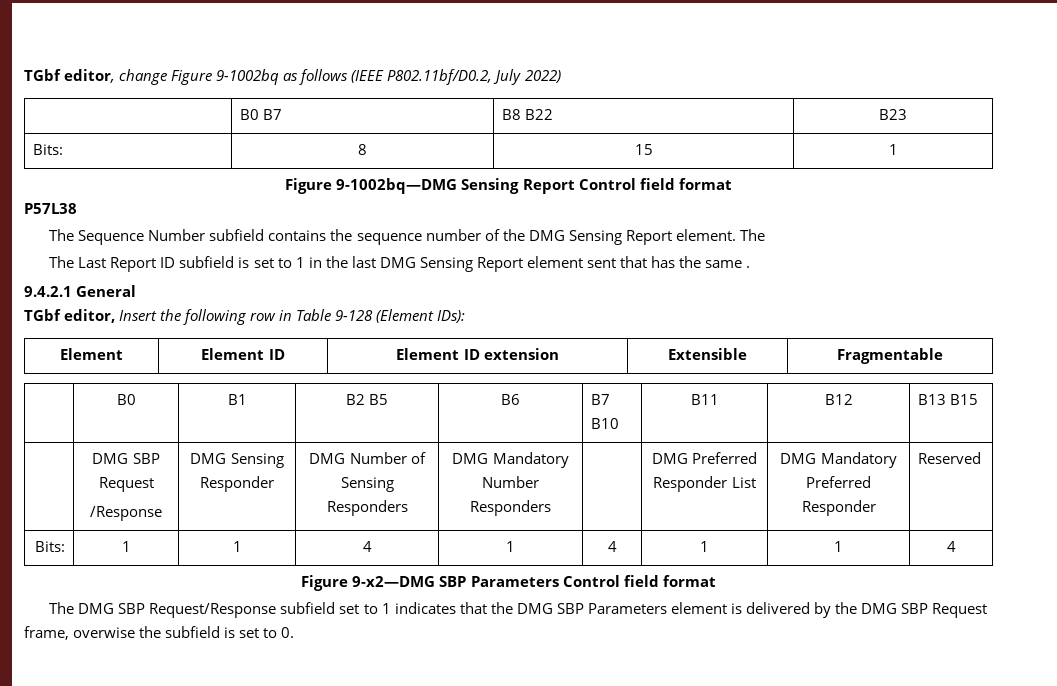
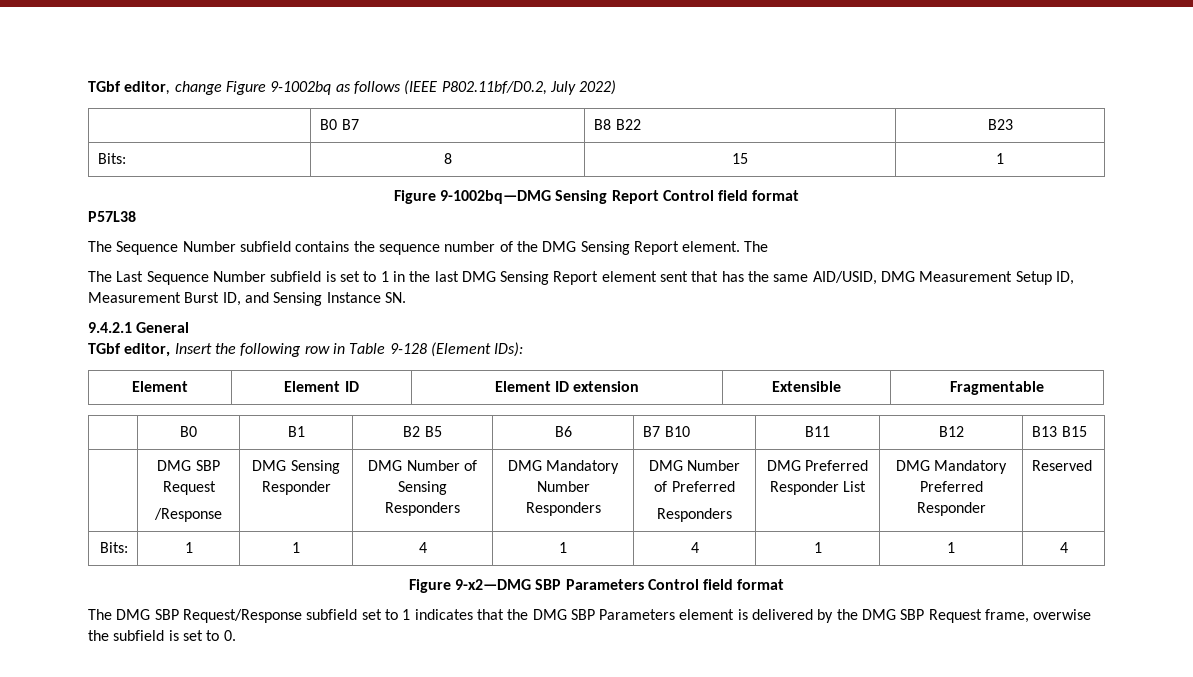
- The Last Report ID subfield is set to 1 in the last DMG Sensing Report element sent that has the same .
+ The Last Sequence Number subfield is set to 1 in the last DMG Sensing Report element sent that has the same AID/USID, DMG Measurement Setup ID, Measurement Burst ID, and Sensing Instance SN.
  | DMG SBP Request
- /Response | DMG Sensing Responder | DMG Number of Sensing Responders | DMG Mandatory Number Responders | | DMG Preferred Responder List | DMG Mandatory Preferred Responder | Reserved
+ /Response | DMG Sensing Responder | DMG Number of Sensing Responders | DMG Mandatory Number Responders | DMG Number of Preferred
+ Responders | DMG Preferred Responder List | DMG Mandatory Preferred Responder | Reserved

